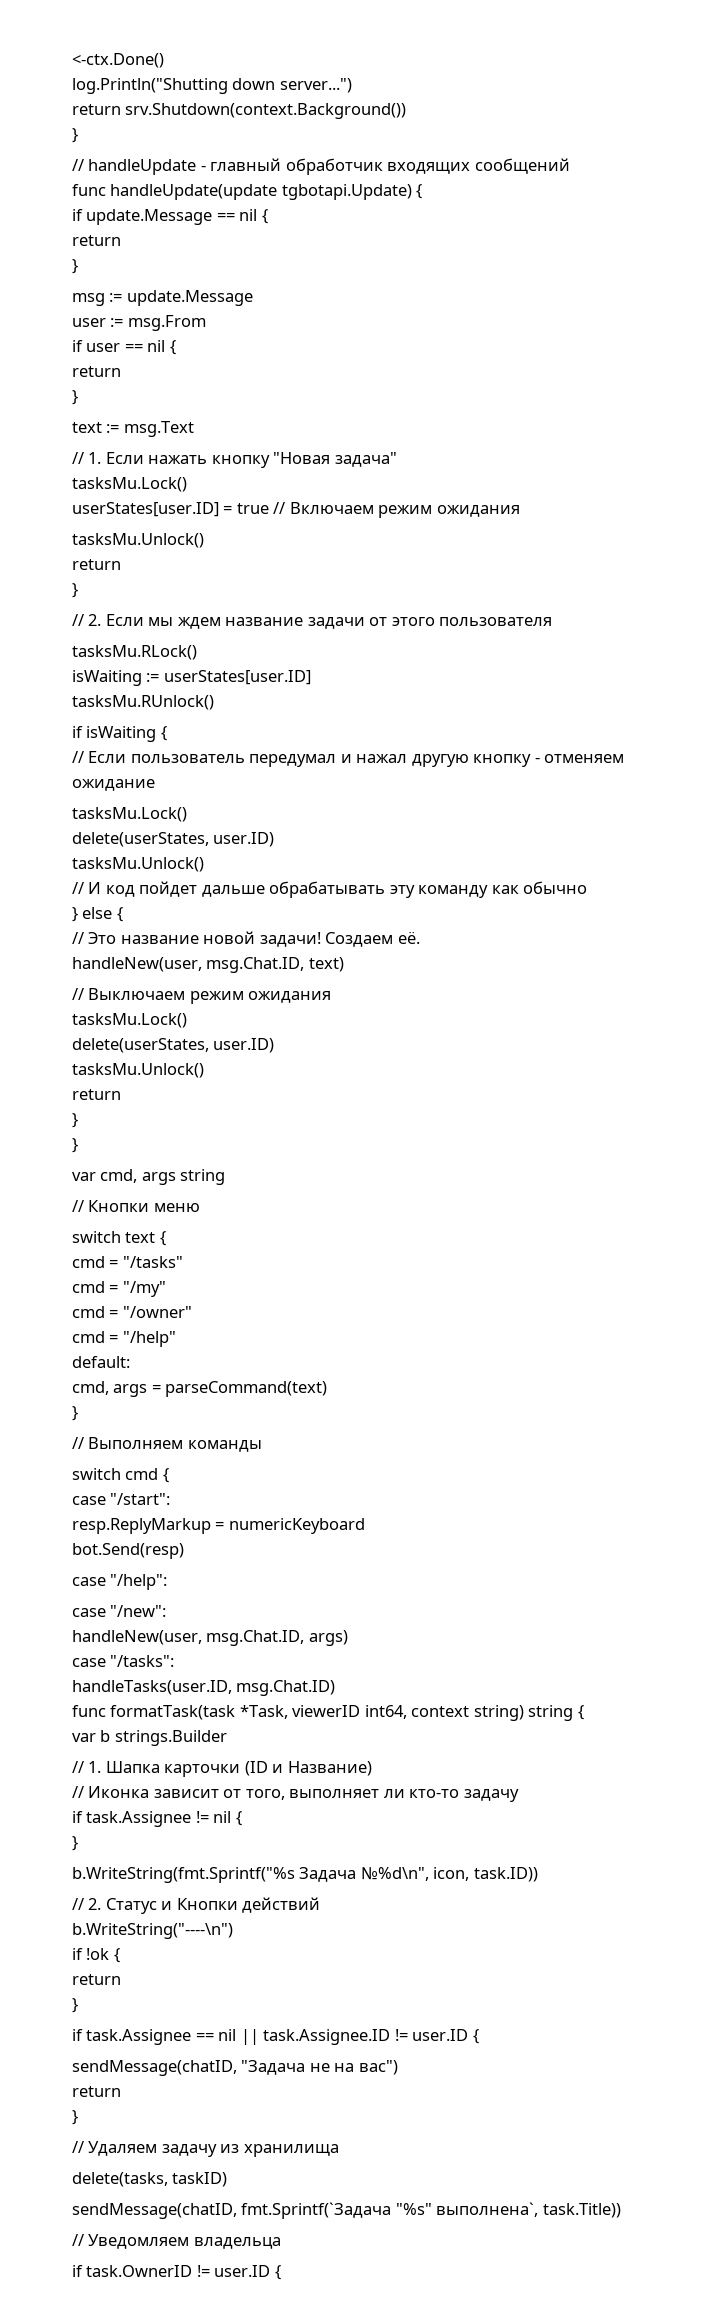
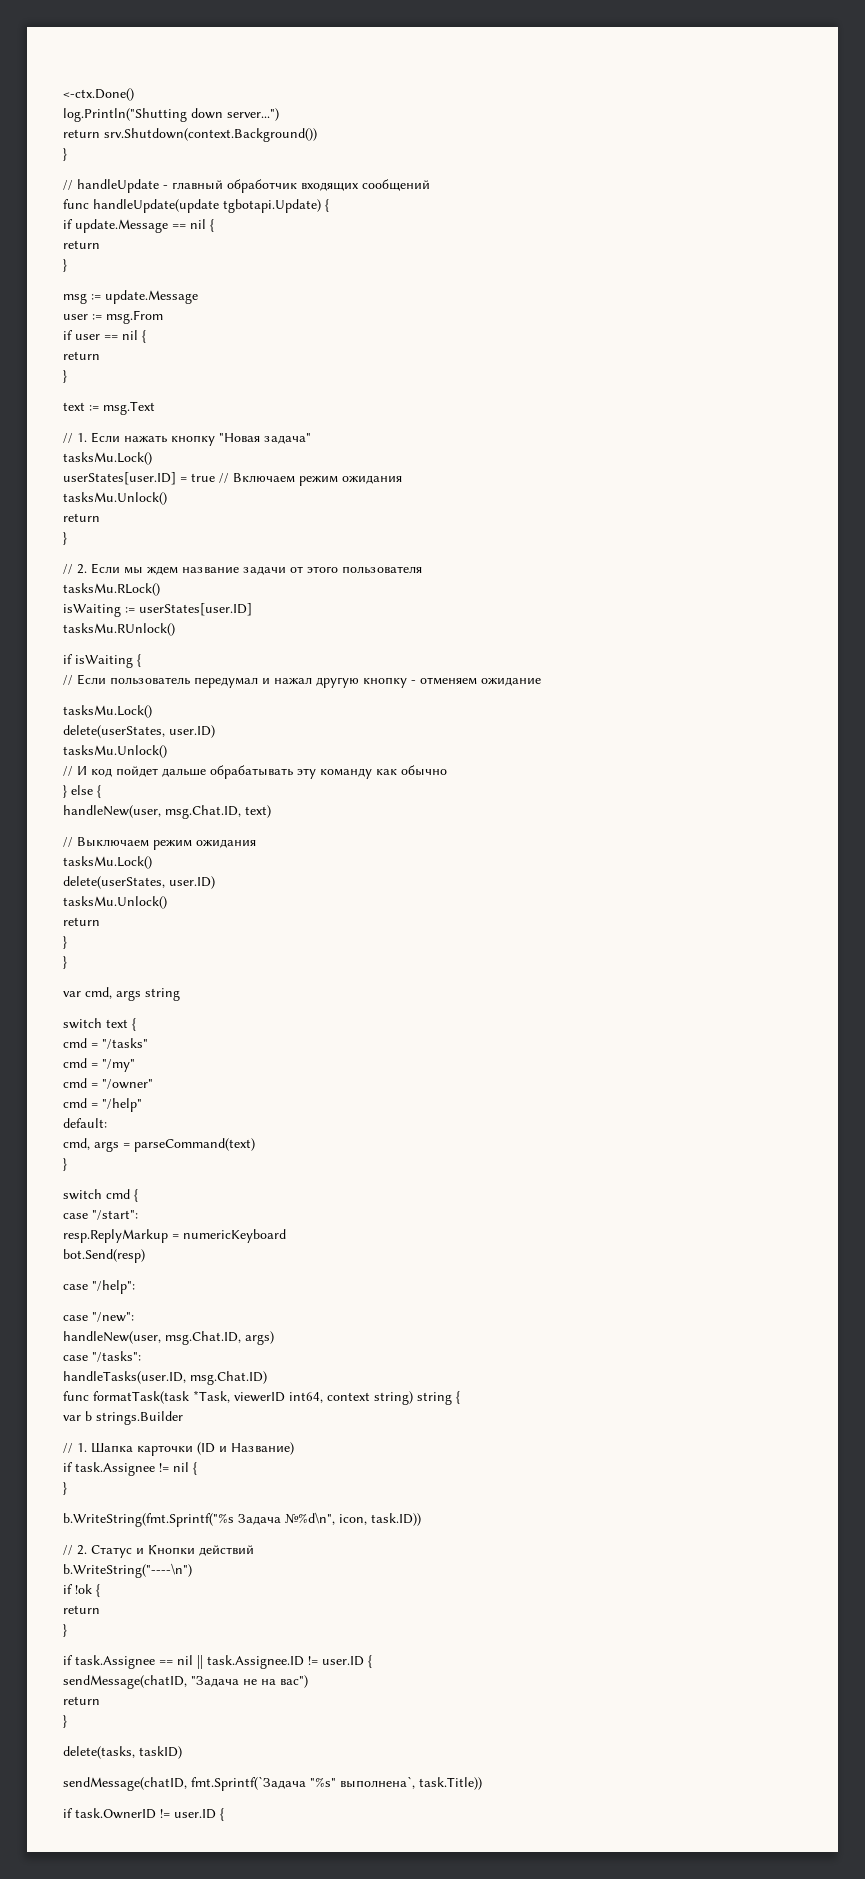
- // Это название новой задачи! Создаем её.
- // Кнопки меню
- // Выполняем команды
- // Иконка зависит от того, выполняет ли кто-то задачу
- // Удаляем задачу из хранилища
- // Уведомляем владельца

